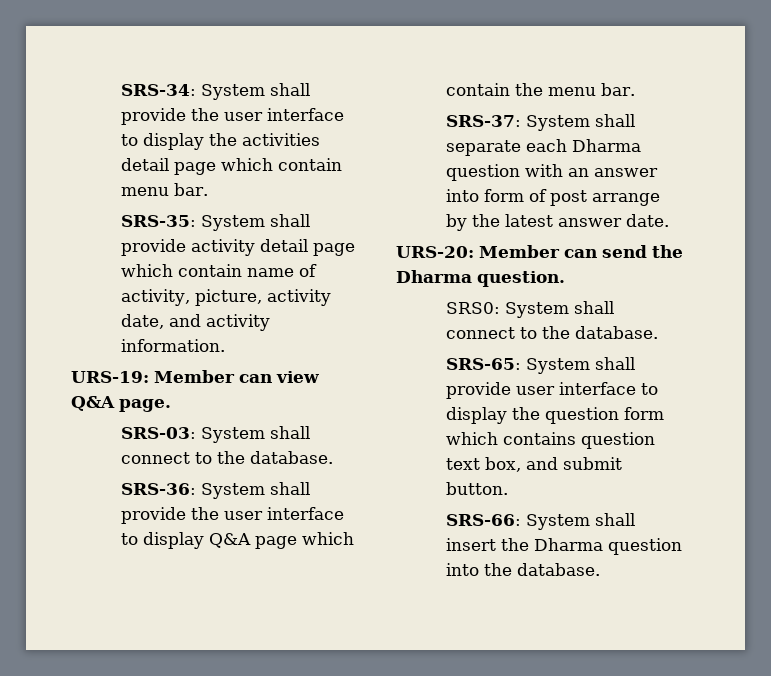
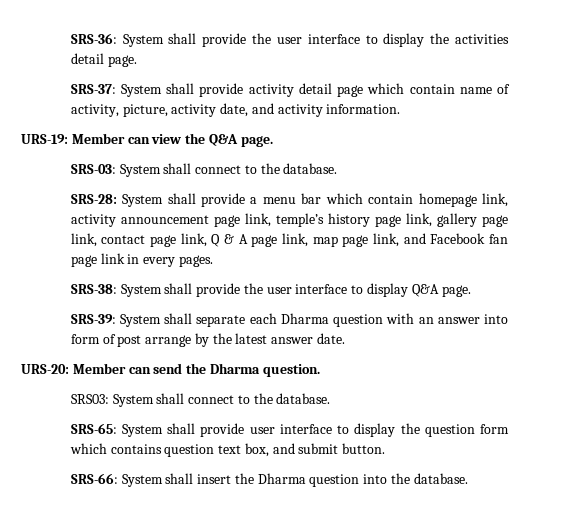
- SRS-34: System shall provide the user interface to display the activities detail page which contain menu bar.
- SRS-35: System shall provide activity detail page which contain name of activity, picture, activity date, and activity information.
+ SRS-36: System shall provide the user interface to display the activities detail page.
+ SRS-37: System shall provide activity detail page which contain name of activity, picture, activity date, and activity information.
- URS-19: Member can view Q&A page.
+ URS-19: Member can view the Q&A page.
- SRS-36: System shall provide the user interface to display Q&A page which contain the menu bar.
- SRS-37: System shall separate each Dharma question with an answer into form of post arrange by the latest answer date.
+ SRS-28: System shall provide a menu bar which contain homepage link, activity announcement page link, temple’s history page link, gallery page link, contact page link, Q & A page link, map page link, and Facebook fan page link in every pages.
+ SRS-38: System shall provide the user interface to display Q&A page.
+ SRS-39: System shall separate each Dharma question with an answer into form of post arrange by the latest answer date.
- SRS0: System shall connect to the database.
+ SRS03: System shall connect to the database.

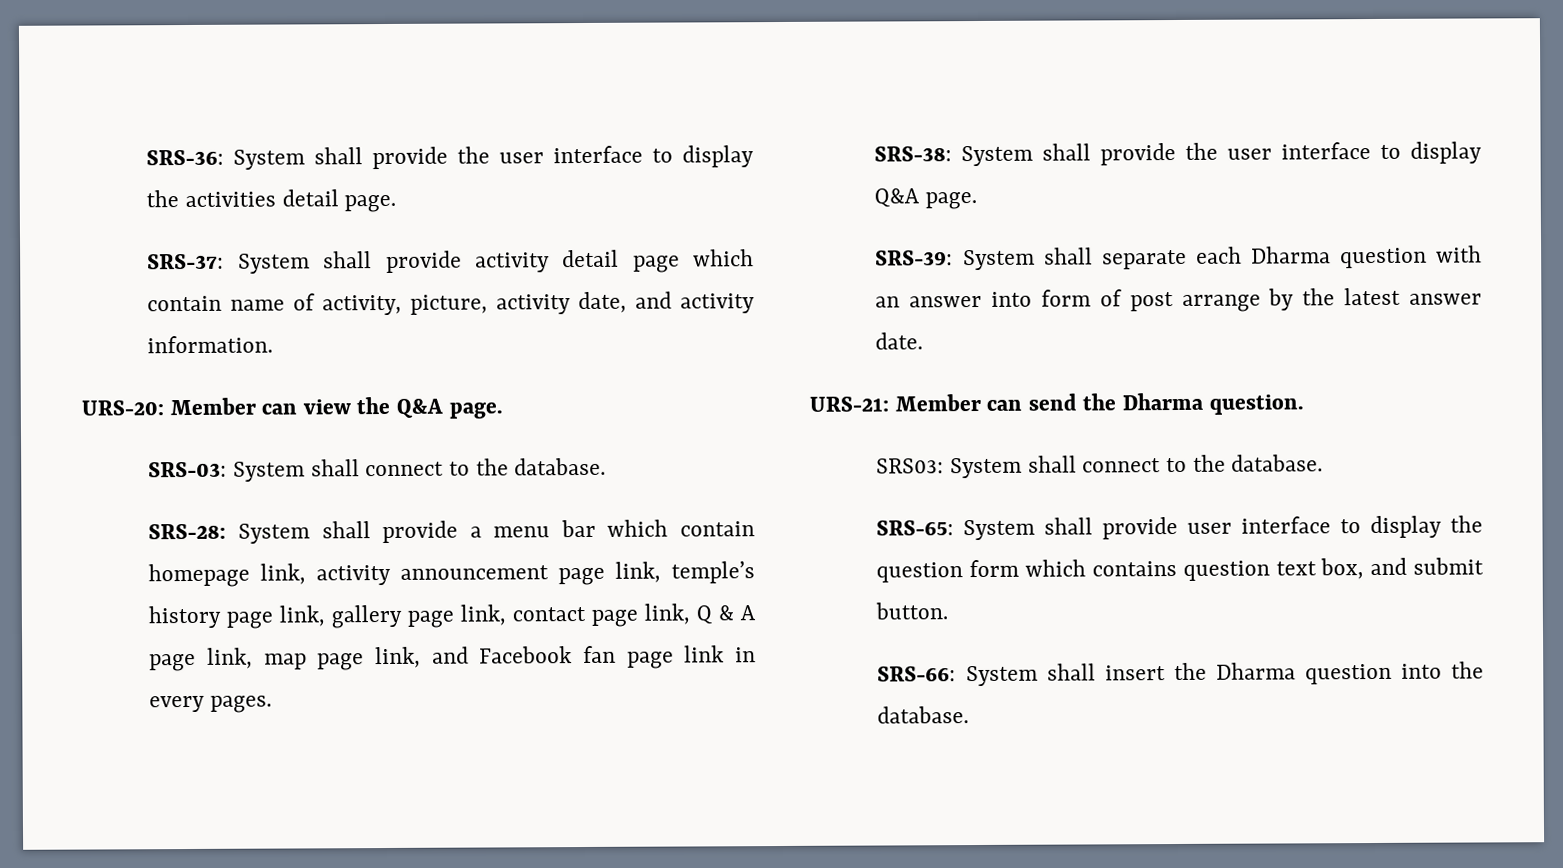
- URS-19: Member can view the Q&A page.
+ URS-20: Member can view the Q&A page.
- URS-20: Member can send the Dharma question.
+ URS-21: Member can send the Dharma question.

